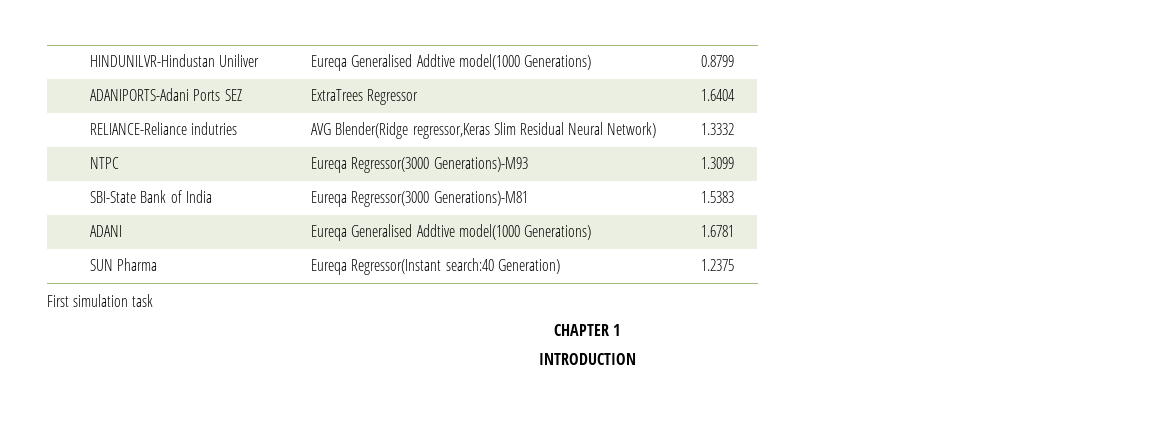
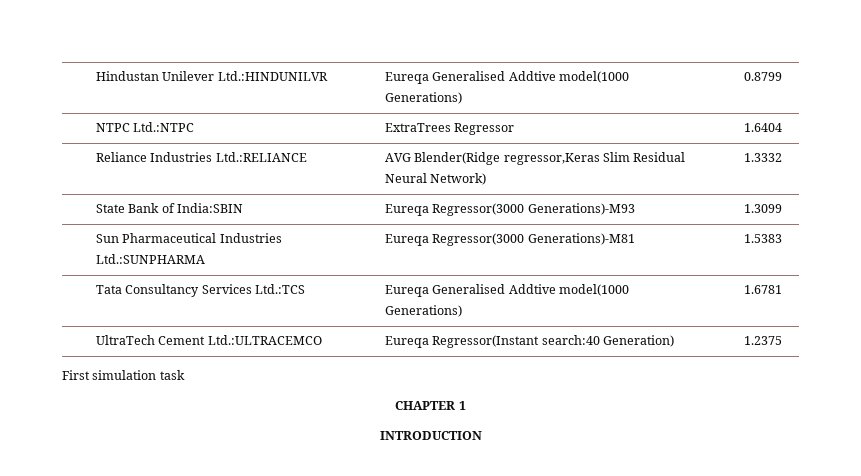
- HINDUNILVR-Hindustan Uniliver | Eureqa Generalised Addtive model(1000 Generations) | 0.8799
+ Hindustan Unilever Ltd.:HINDUNILVR | Eureqa Generalised Addtive model(1000 Generations) | 0.8799
- ADANIPORTS-Adani Ports SEZ | ExtraTrees Regressor | 1.6404
+ NTPC Ltd.:NTPC | ExtraTrees Regressor | 1.6404
- RELIANCE-Reliance indutries | AVG Blender(Ridge regressor,Keras Slim Residual Neural Network) | 1.3332
+ Reliance Industries Ltd.:RELIANCE | AVG Blender(Ridge regressor,Keras Slim Residual Neural Network) | 1.3332
- NTPC | Eureqa Regressor(3000 Generations)-M93 | 1.3099
+ State Bank of India:SBIN | Eureqa Regressor(3000 Generations)-M93 | 1.3099
- SBI-State Bank of India | Eureqa Regressor(3000 Generations)-M81 | 1.5383
+ Sun Pharmaceutical Industries Ltd.:SUNPHARMA | Eureqa Regressor(3000 Generations)-M81 | 1.5383
- ADANI | Eureqa Generalised Addtive model(1000 Generations) | 1.6781
+ Tata Consultancy Services Ltd.:TCS | Eureqa Generalised Addtive model(1000 Generations) | 1.6781
- SUN Pharma | Eureqa Regressor(Instant search:40 Generation) | 1.2375
+ UltraTech Cement Ltd.:ULTRACEMCO | Eureqa Regressor(Instant search:40 Generation) | 1.2375

